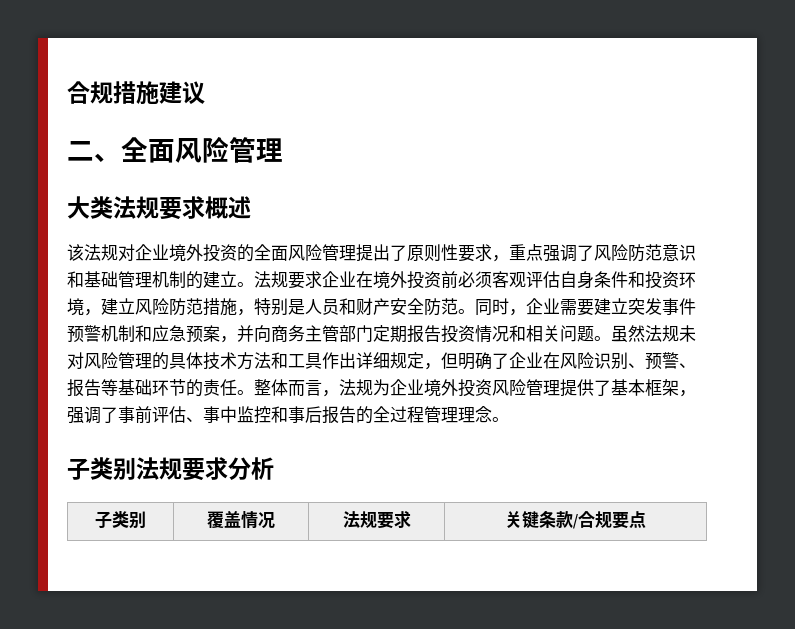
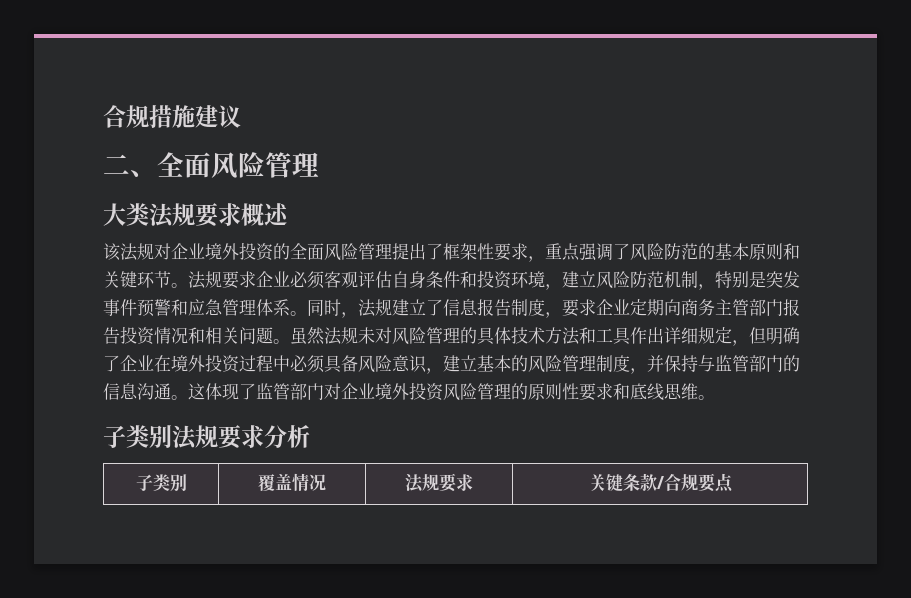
- 该法规对企业境外投资的全面风险管理提出了原则性要求，重点强调了风险防范意识和基础管理机制的建立。
+ 该法规对企业境外投资的全面风险管理提出了框架性要求，重点强调了风险防范的基本原则和关键环节。
- 法规要求企业在境外投资前必须客观评估自身条件和投资环境，建立风险防范措施，特别是人员和财产安全防范。同时，企业需要建立突发事件预警机制和应急预案，并向商务主管部门定期报告投资情况和相关问题。
+ 法规要求企业必须客观评估自身条件和投资环境，建立风险防范机制，特别是突发事件预警和应急管理体系。同时，法规建立了信息报告制度，要求企业定期向商务主管部门报告投资情况和相关问题。
- 虽然法规未对风险管理的具体技术方法和工具作出详细规定，但明确了企业在风险识别、预警、报告等基础环节的责任。整体而言，法规为企业境外投资风险管理提供了基本框架，强调了事前评估、事中监控和事后报告的全过程管理理念。
+ 虽然法规未对风险管理的具体技术方法和工具作出详细规定，但明确了企业在境外投资过程中必须具备风险意识，建立基本的风险管理制度，并保持与监管部门的信息沟通。这体现了监管部门对企业境外投资风险管理的原则性要求和底线思维。

